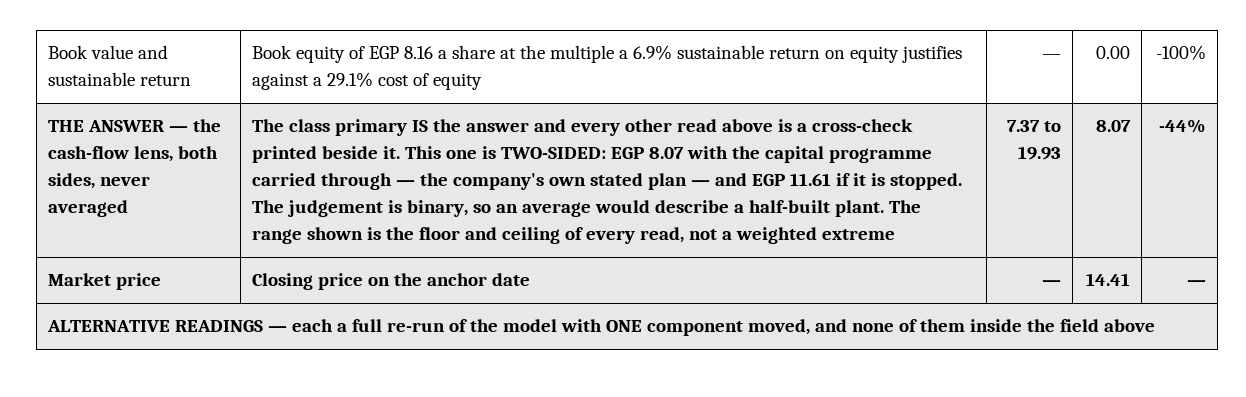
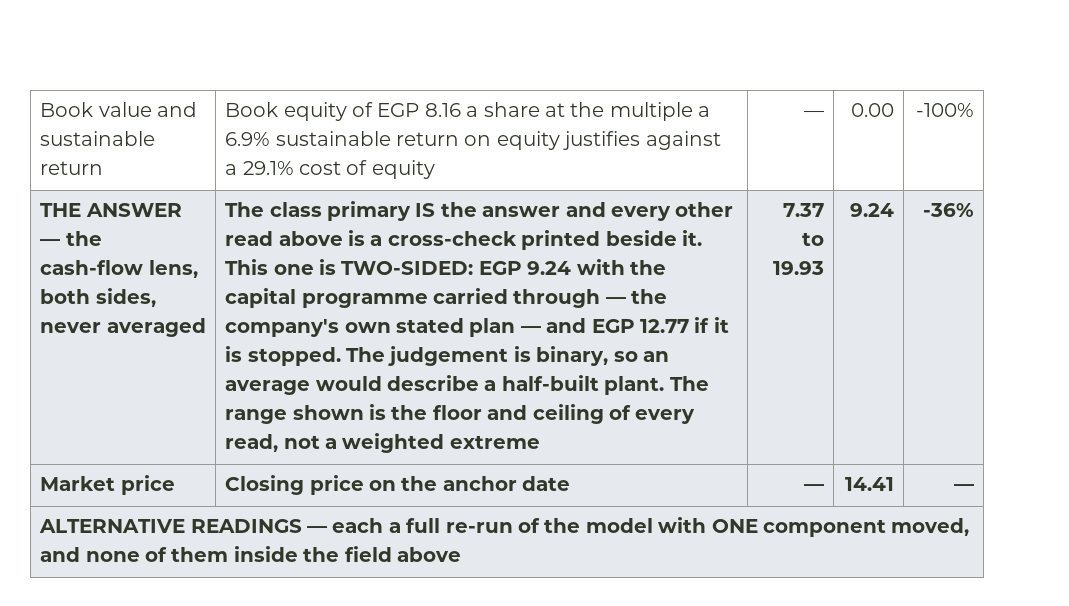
- This one is TWO-SIDED: EGP 8.07 with the capital programme carried through — the company's own stated plan — and EGP 11.61 if it is stopped.
+ This one is TWO-SIDED: EGP 9.24 with the capital programme carried through — the company's own stated plan — and EGP 12.77 if it is stopped.
- 8.07 | -44%
+ 9.24 | -36%

